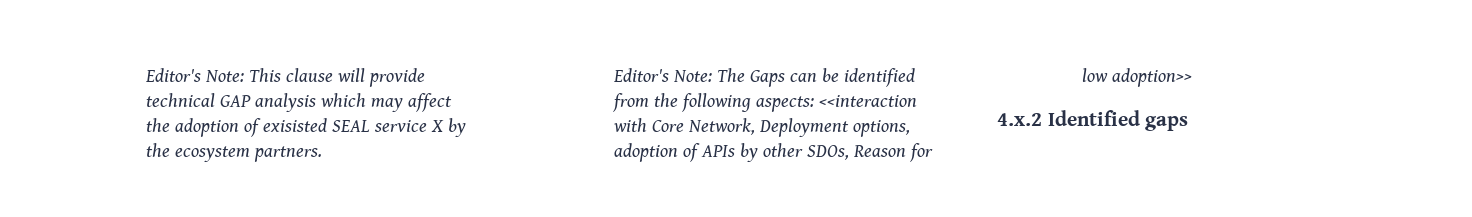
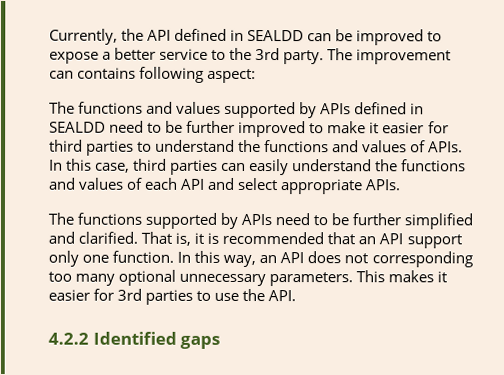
- Editor's Note: This clause will provide technical GAP analysis which may affect the adoption of exisisted SEAL service X by the ecosystem partners.
- Editor's Note: The Gaps can be identified from the following aspects: <<interaction with Core Network, Deployment options, adoption of APIs by other SDOs, Reason for low adoption>>
- 4.x.2 Identified gaps
+ Currently, the API defined in SEALDD can be improved to expose a better service to the 3rd party. The improvement can contains following aspect:
+ The functions and values supported by APIs defined in SEALDD need to be further improved to make it easier for third parties to understand the functions and values of APIs. In this case, third parties can easily understand the functions and values of each API and select appropriate APIs.
+ The functions supported by APIs need to be further simplified and clarified. That is, it is recommended that an API support only one function. In this way, an API does not corresponding too many optional unnecessary parameters. This makes it easier for 3rd parties to use the API.
+ 4.2.2 Identified gaps

